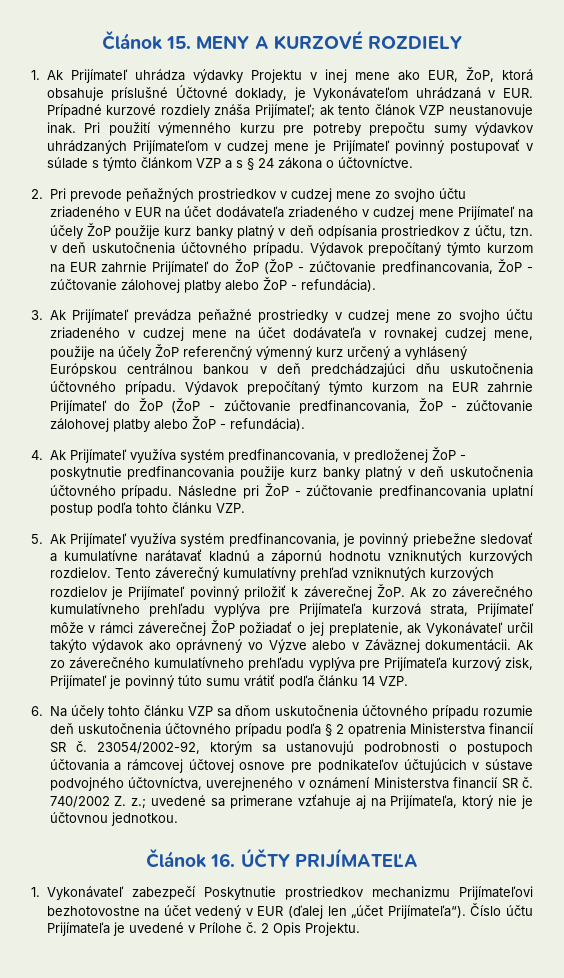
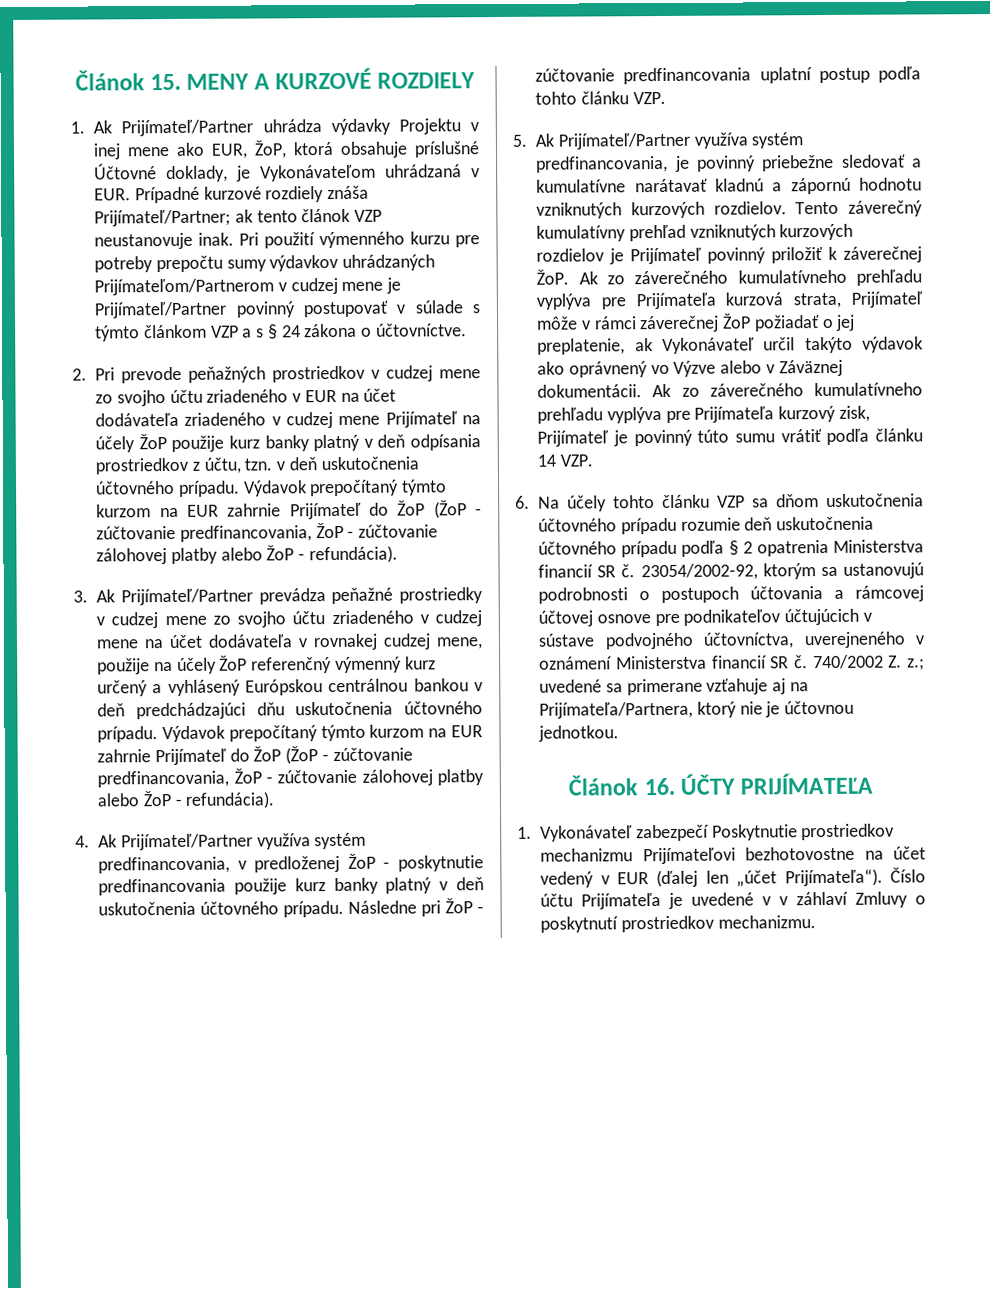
- 1. Ak Prijímateľ uhrádza výdavky Projektu v inej mene ako EUR, ŽoP, ktorá obsahuje príslušné Účtovné doklady, je Vykonávateľom uhrádzaná v EUR. Prípadné kurzové rozdiely znáša Prijímateľ; ak tento článok VZP neustanovuje inak.
+ 1. Ak Prijímateľ/Partner uhrádza výdavky Projektu v inej mene ako EUR, ŽoP, ktorá obsahuje príslušné Účtovné doklady, je Vykonávateľom uhrádzaná v EUR. Prípadné kurzové rozdiely znáša Prijímateľ/Partner; ak tento článok VZP neustanovuje inak.
- Pri použití výmenného kurzu pre potreby prepočtu sumy výdavkov uhrádzaných Prijímateľom v cudzej mene je Prijímateľ povinný postupovať v súlade s týmto článkom VZP a s § 24 zákona o účtovníctve.
+ Pri použití výmenného kurzu pre potreby prepočtu sumy výdavkov uhrádzaných Prijímateľom/Partnerom v cudzej mene je Prijímateľ/Partner povinný postupovať v súlade s týmto článkom VZP a s § 24 zákona o účtovníctve.
- 3. Ak Prijímateľ prevádza peňažné prostriedky v cudzej mene zo svojho účtu zriadeného v cudzej mene na účet dodávateľa v rovnakej cudzej mene, použije na účely ŽoP referenčný výmenný kurz určený a vyhlásený Európskou centrálnou bankou v deň predchádzajúci dňu uskutočnenia účtovného prípadu.
+ 3. Ak Prijímateľ/Partner prevádza peňažné prostriedky v cudzej mene zo svojho účtu zriadeného v cudzej mene na účet dodávateľa v rovnakej cudzej mene, použije na účely ŽoP referenčný výmenný kurz určený a vyhlásený Európskou centrálnou bankou v deň predchádzajúci dňu uskutočnenia účtovného prípadu.
- 4. Ak Prijímateľ využíva systém predfinancovania, v predloženej ŽoP - poskytnutie predfinancovania použije kurz banky platný v deň uskutočnenia účtovného prípadu.
+ 4. Ak Prijímateľ/Partner využíva systém predfinancovania, v predloženej ŽoP - poskytnutie predfinancovania použije kurz banky platný v deň uskutočnenia účtovného prípadu.
- 5. Ak Prijímateľ využíva systém predfinancovania, je povinný priebežne sledovať a kumulatívne narátavať kladnú a zápornú hodnotu vzniknutých kurzových rozdielov.
+ 5. Ak Prijímateľ/Partner využíva systém predfinancovania, je povinný priebežne sledovať a kumulatívne narátavať kladnú a zápornú hodnotu vzniknutých kurzových rozdielov.
- 740/2002 Z. z.; uvedené sa primerane vzťahuje aj na Prijímateľa, ktorý nie je účtovnou jednotkou.
+ 740/2002 Z. z.; uvedené sa primerane vzťahuje aj na Prijímateľa/Partnera, ktorý nie je účtovnou jednotkou.
- Číslo účtu Prijímateľa je uvedené v Prílohe č. 2 Opis Projektu.
+ Číslo účtu Prijímateľa je uvedené v v záhlaví Zmluvy o poskytnutí prostriedkov mechanizmu.

